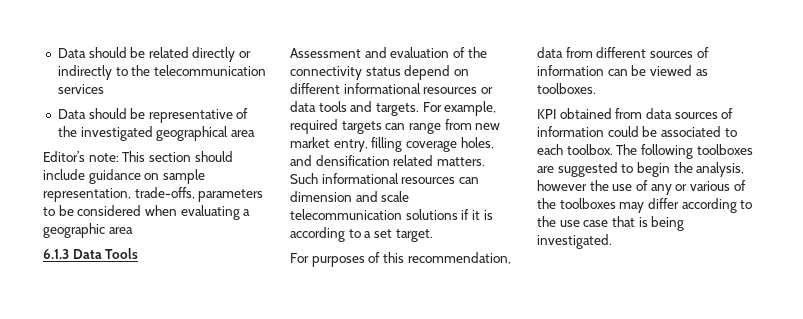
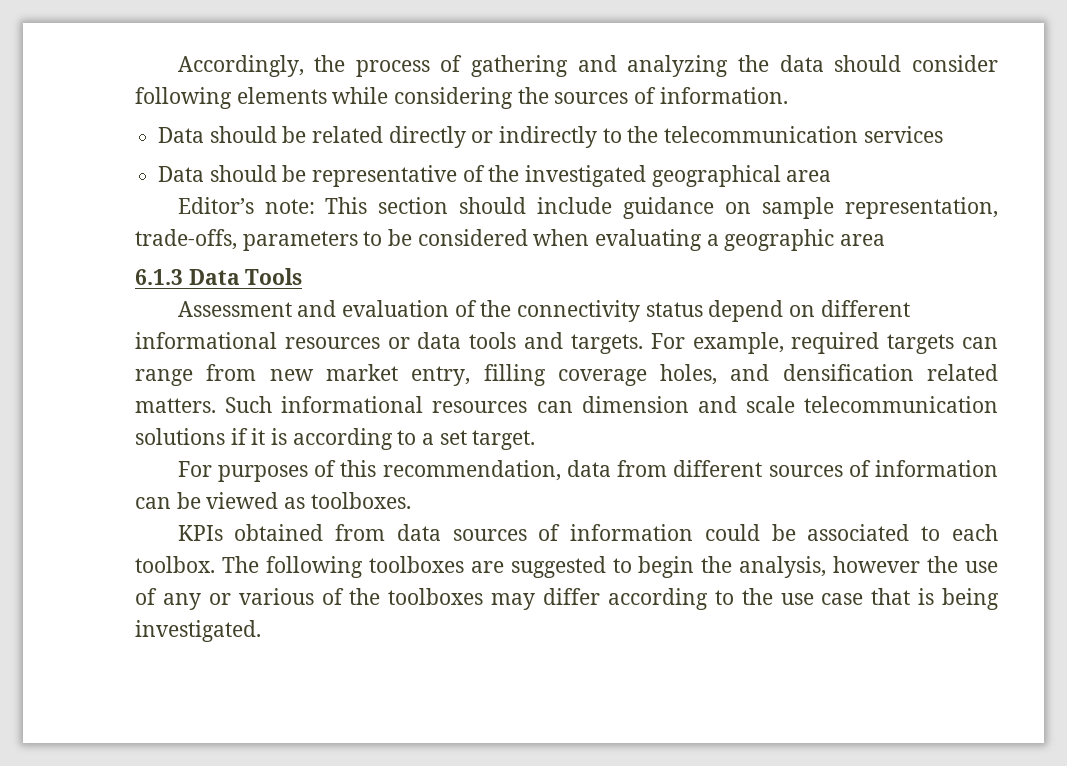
+ Accordingly, the process of gathering and analyzing the data should consider following elements while considering the sources of information.
- KPI obtained from data sources of information could be associated to each toolbox.
+ KPIs obtained from data sources of information could be associated to each toolbox.

